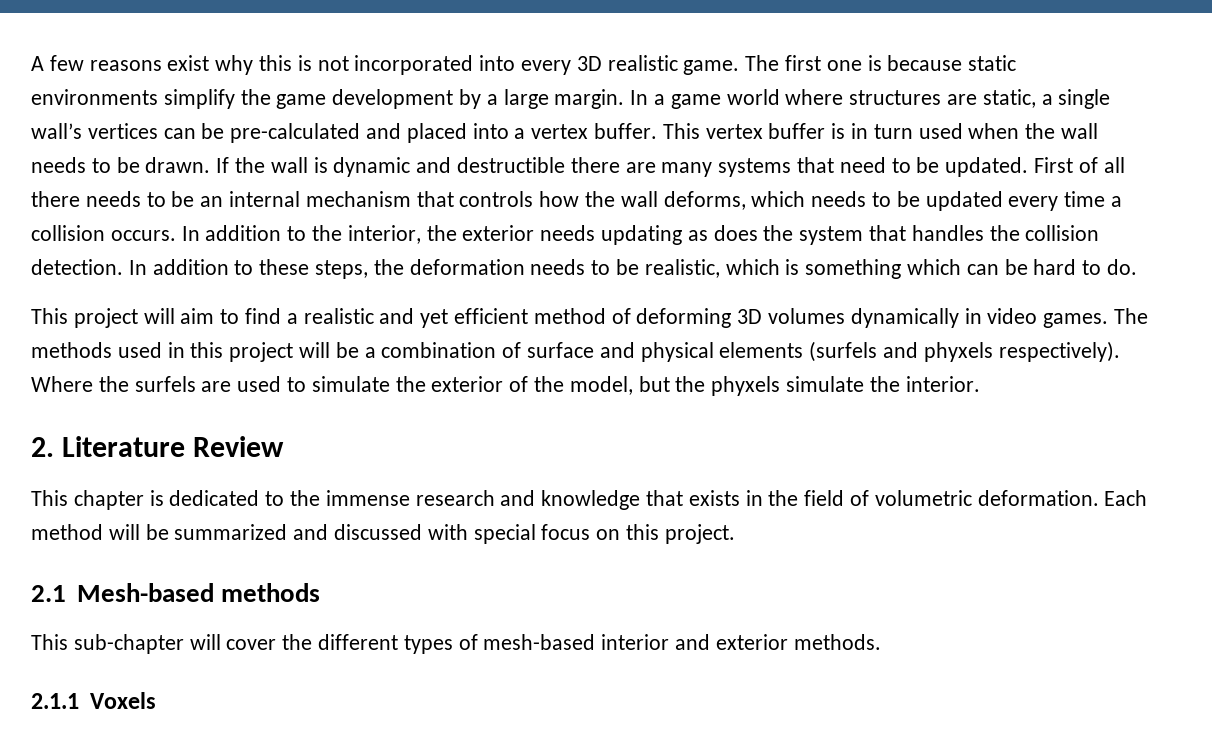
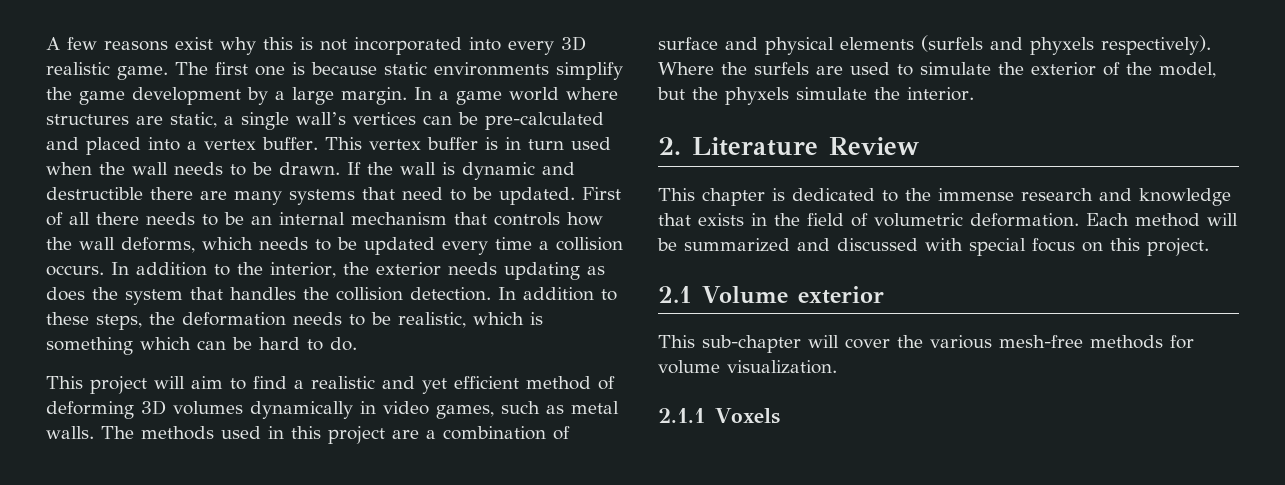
- This project will aim to find a realistic and yet efficient method of deforming 3D volumes dynamically in video games.
+ This project will aim to find a realistic and yet efficient method of deforming 3D volumes dynamically in video games, such as metal walls.
- The methods used in this project will be a combination of surface and physical elements (surfels and phyxels respectively).
+ The methods used in this project are a combination of surface and physical elements (surfels and phyxels respectively).
- 2.1 Mesh-based methods
+ 2.1 Volume exterior
- This sub-chapter will cover the different types of mesh-based interior and exterior methods.
+ This sub-chapter will cover the various mesh-free methods for volume visualization.

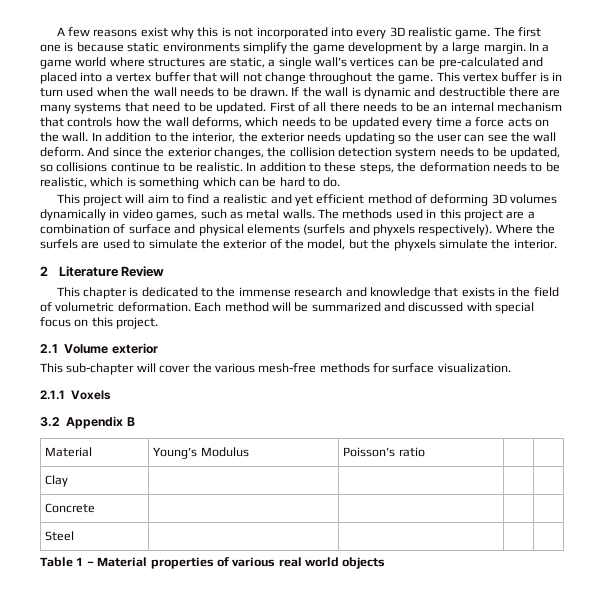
- In a game world where structures are static, a single wall’s vertices can be pre-calculated and placed into a vertex buffer.
+ In a game world where structures are static, a single wall’s vertices can be pre-calculated and placed into a vertex buffer that will not change throughout the game.
- First of all there needs to be an internal mechanism that controls how the wall deforms, which needs to be updated every time a collision occurs.
+ First of all there needs to be an internal mechanism that controls how the wall deforms, which needs to be updated every time a force acts on the wall.
- In addition to the interior, the exterior needs updating as does the system that handles the collision detection.
+ In addition to the interior, the exterior needs updating so the user can see the wall deform. And since the exterior changes, the collision detection system needs to be updated, so collisions continue to be realistic.
- 2. Literature Review
+ 2 Literature Review
- This sub-chapter will cover the various mesh-free methods for volume visualization.
+ This sub-chapter will cover the various mesh-free methods for surface visualization.
+ 3.2 Appendix B
+ Material | Young’s Modulus | Poisson’s ratio | |
+ Clay | | | |
+ Concrete | | | |
+ Steel | | | |
+ Table 1 – Material properties of various real world objects

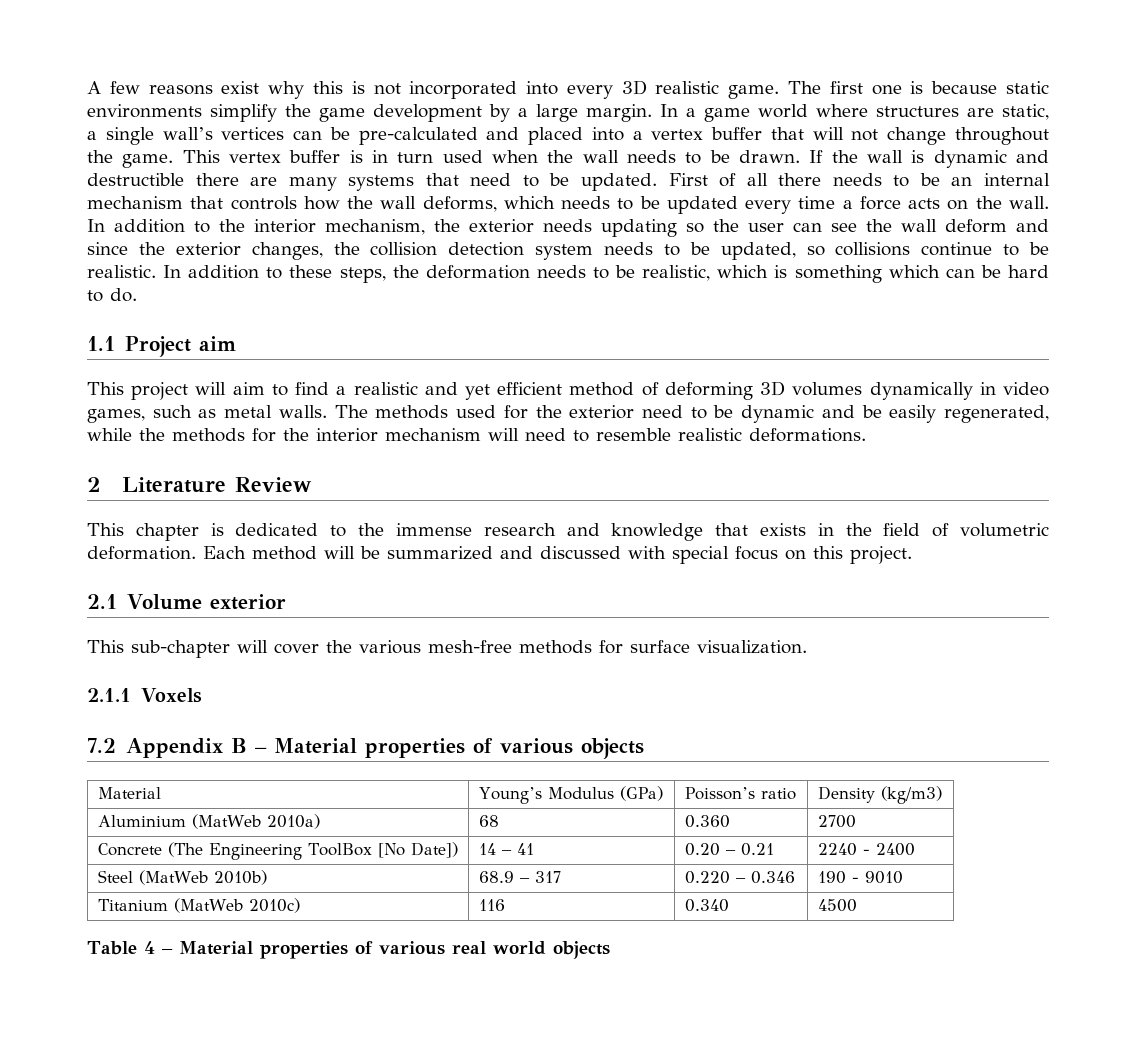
- In addition to the interior, the exterior needs updating so the user can see the wall deform. And since the exterior changes, the collision detection system needs to be updated, so collisions continue to be realistic.
+ In addition to the interior mechanism, the exterior needs updating so the user can see the wall deform and since the exterior changes, the collision detection system needs to be updated, so collisions continue to be realistic.
+ 1.1 Project aim
- The methods used in this project are a combination of surface and physical elements (surfels and phyxels respectively). Where the surfels are used to simulate the exterior of the model, but the phyxels simulate the interior.
+ The methods used for the exterior need to be dynamic and be easily regenerated, while the methods for the interior mechanism will need to resemble realistic deformations.
- 3.2 Appendix B
+ 7.2 Appendix B – Material properties of various objects
- Material | Young’s Modulus | Poisson’s ratio | |
- Clay | | | |
- Concrete | | | |
- Steel | | | |
+ Material | Young’s Modulus (GPa) | Poisson’s ratio | Density (kg/m3)
+ Aluminium (MatWeb 2010a) | 68 | 0.360 | 2700
+ Concrete (The Engineering ToolBox [No Date]) | 14 – 41 | 0.20 – 0.21 | 2240 - 2400
+ Steel (MatWeb 2010b) | 68.9 – 317 | 0.220 – 0.346 | 190 - 9010
+ Titanium (MatWeb 2010c) | 116 | 0.340 | 4500
- Table 1 – Material properties of various real world objects
+ Table 4 – Material properties of various real world objects

